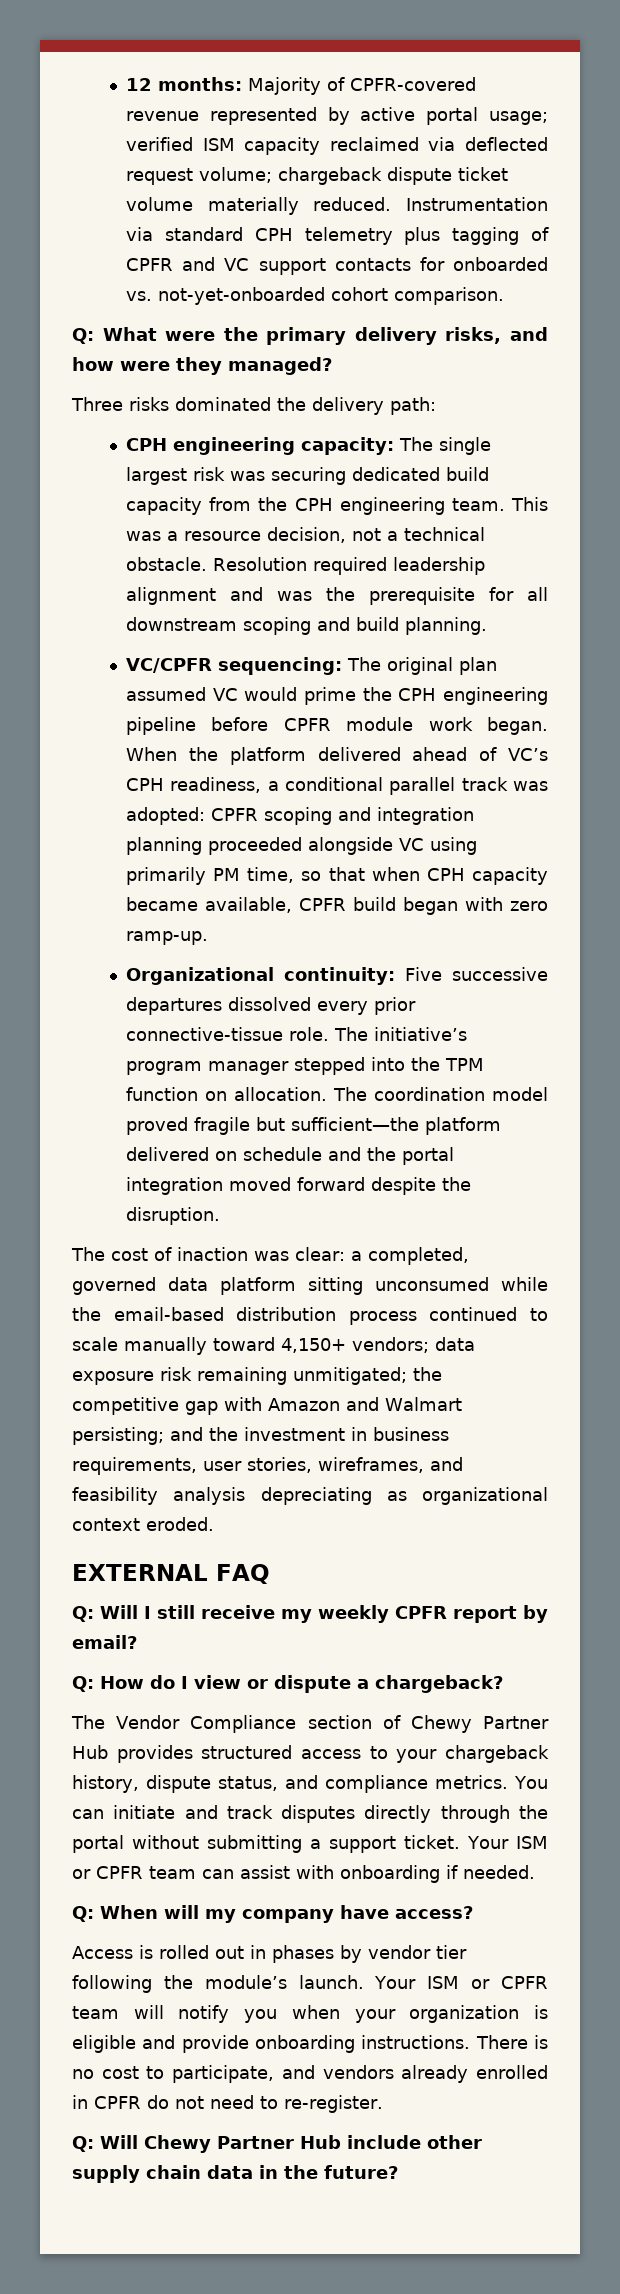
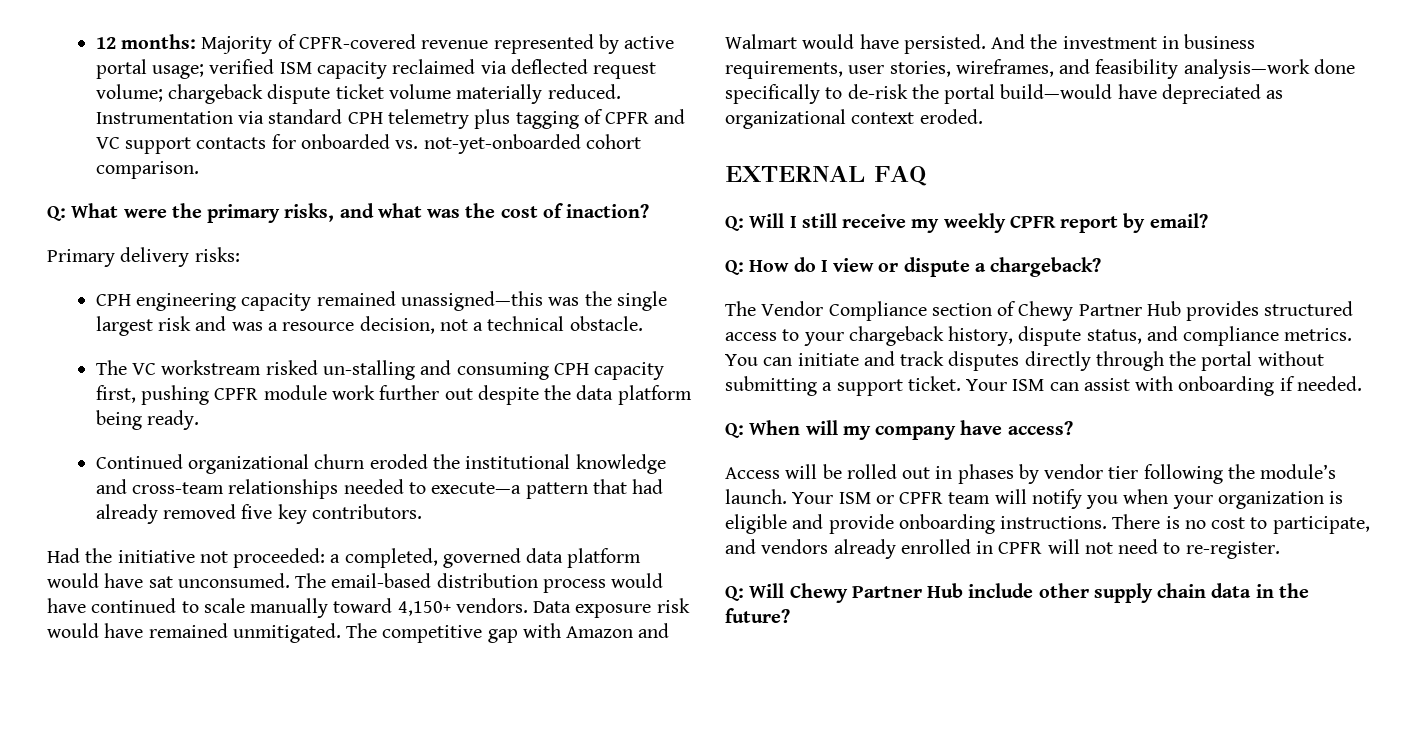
- Q: What were the primary delivery risks, and how were they managed?
- Three risks dominated the delivery path:
- CPH engineering capacity: The single largest risk was securing dedicated build capacity from the CPH engineering team. This was a resource decision, not a technical obstacle. Resolution required leadership alignment and was the prerequisite for all downstream scoping and build planning.
- VC/CPFR sequencing: The original plan assumed VC would prime the CPH engineering pipeline before CPFR module work began. When the platform delivered ahead of VC’s CPH readiness, a conditional parallel track was adopted: CPFR scoping and integration planning proceeded alongside VC using primarily PM time, so that when CPH capacity became available, CPFR build began with zero ramp-up.
- Organizational continuity: Five successive departures dissolved every prior connective-tissue role. The initiative’s program manager stepped into the TPM function on allocation. The coordination model proved fragile but sufficient—the platform delivered on schedule and the portal integration moved forward despite the disruption.
- The cost of inaction was clear: a completed, governed data platform sitting unconsumed while the email-based distribution process continued to scale manually toward 4,150+ vendors; data exposure risk remaining unmitigated; the competitive gap with Amazon and Walmart persisting; and the investment in business requirements, user stories, wireframes, and feasibility analysis depreciating as organizational context eroded.
+ Q: What were the primary risks, and what was the cost of inaction?
+ Primary delivery risks:
+ CPH engineering capacity remained unassigned—this was the single largest risk and was a resource decision, not a technical obstacle.
+ The VC workstream risked un-stalling and consuming CPH capacity first, pushing CPFR module work further out despite the data platform being ready.
+ Continued organizational churn eroded the institutional knowledge and cross-team relationships needed to execute—a pattern that had already removed five key contributors.
+ Had the initiative not proceeded: a completed, governed data platform would have sat unconsumed. The email-based distribution process would have continued to scale manually toward 4,150+ vendors. Data exposure risk would have remained unmitigated. The competitive gap with Amazon and Walmart would have persisted. And the investment in business requirements, user stories, wireframes, and feasibility analysis—work done specifically to de-risk the portal build—would have depreciated as organizational context eroded.
- Your ISM or CPFR team can assist with onboarding if needed.
+ Your ISM can assist with onboarding if needed.
- Access is rolled out in phases by vendor tier following the module’s launch.
+ Access will be rolled out in phases by vendor tier following the module’s launch.
- There is no cost to participate, and vendors already enrolled in CPFR do not need to re-register.
+ There is no cost to participate, and vendors already enrolled in CPFR will not need to re-register.

